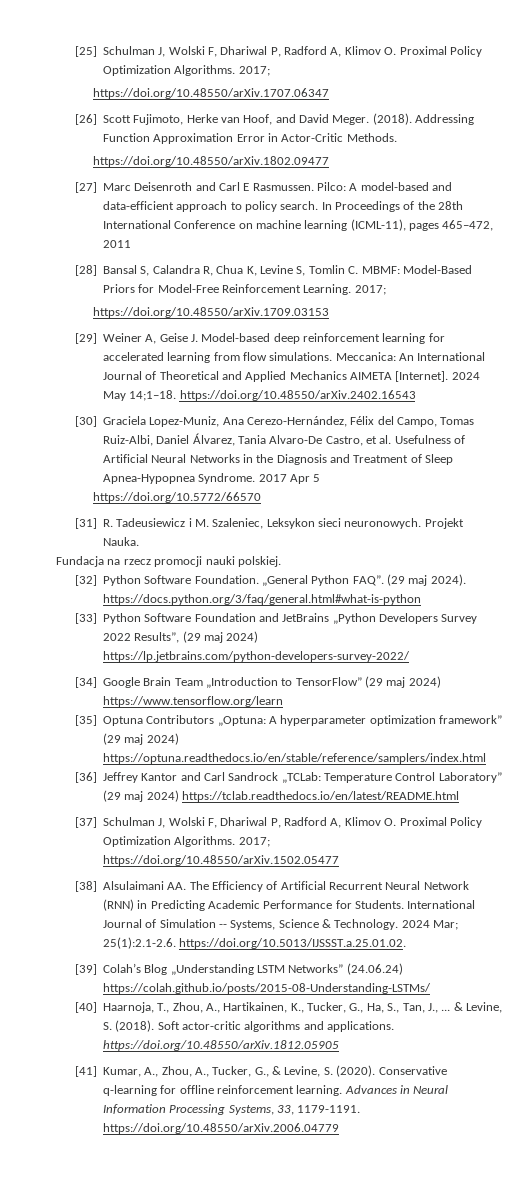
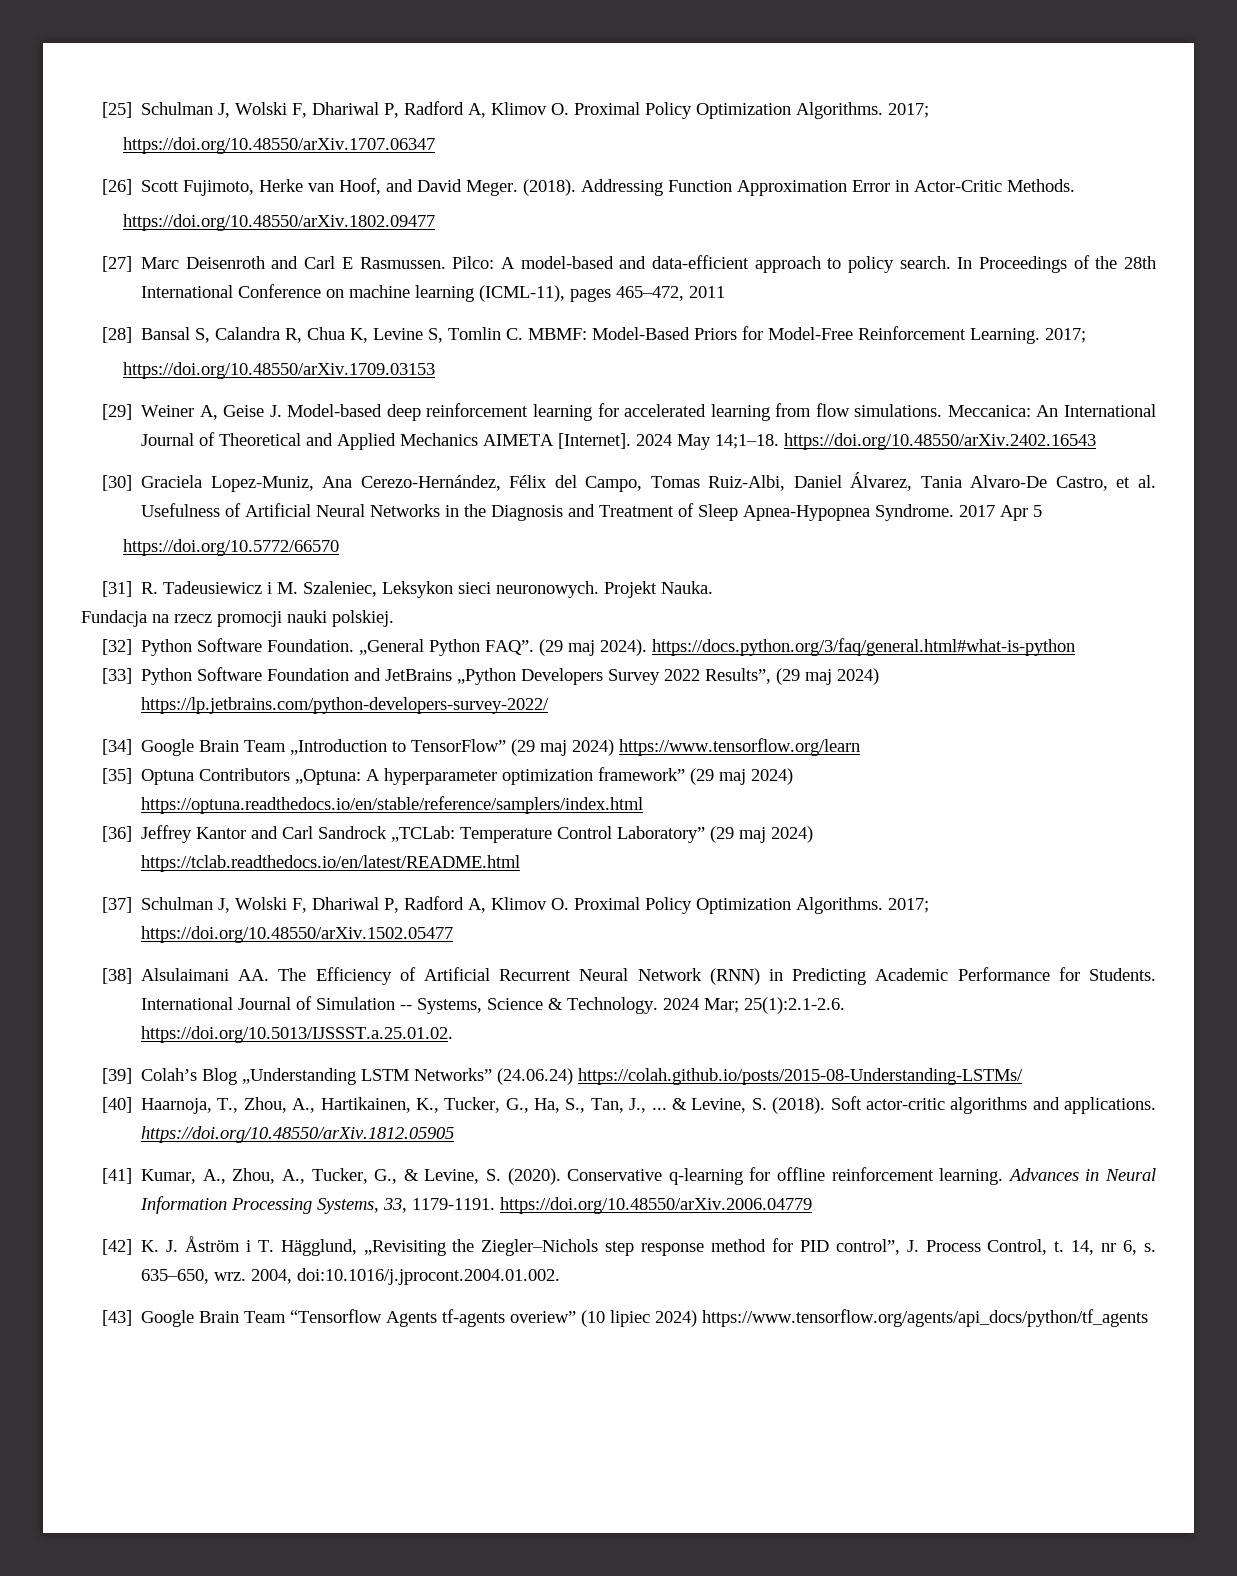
+ [42] K. J. Åström i T. Hägglund, „Revisiting the Ziegler–Nichols step response method for PID control”, J. Process Control, t. 14, nr 6, s. 635–650, wrz. 2004, doi:10.1016/j.jprocont.2004.01.002.
+ [43] Google Brain Team “Tensorflow Agents tf-agents overiew” (10 lipiec 2024) https://www.tensorflow.org/agents/api_docs/python/tf_agents

